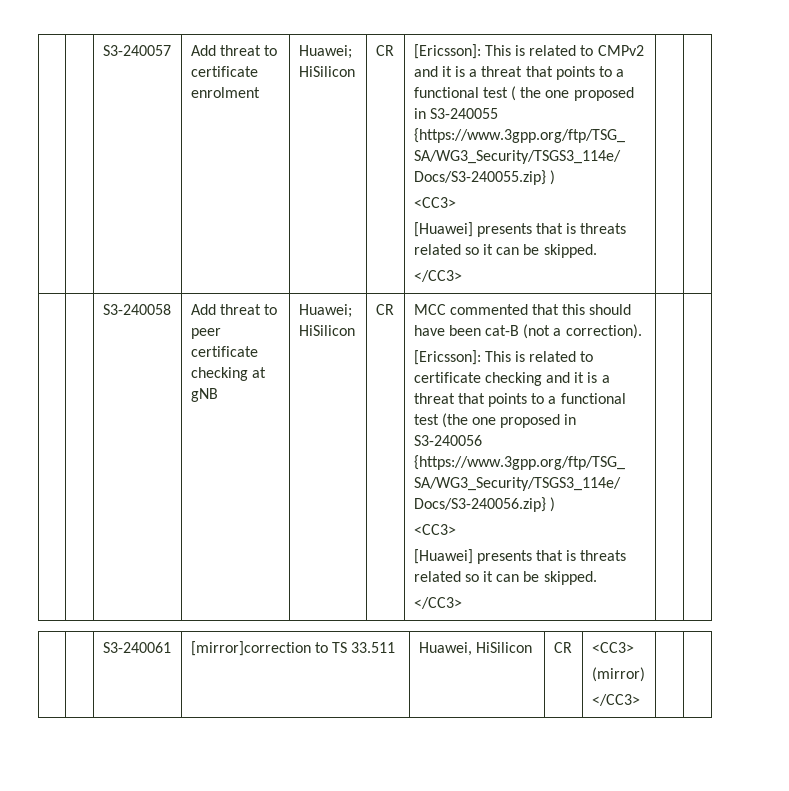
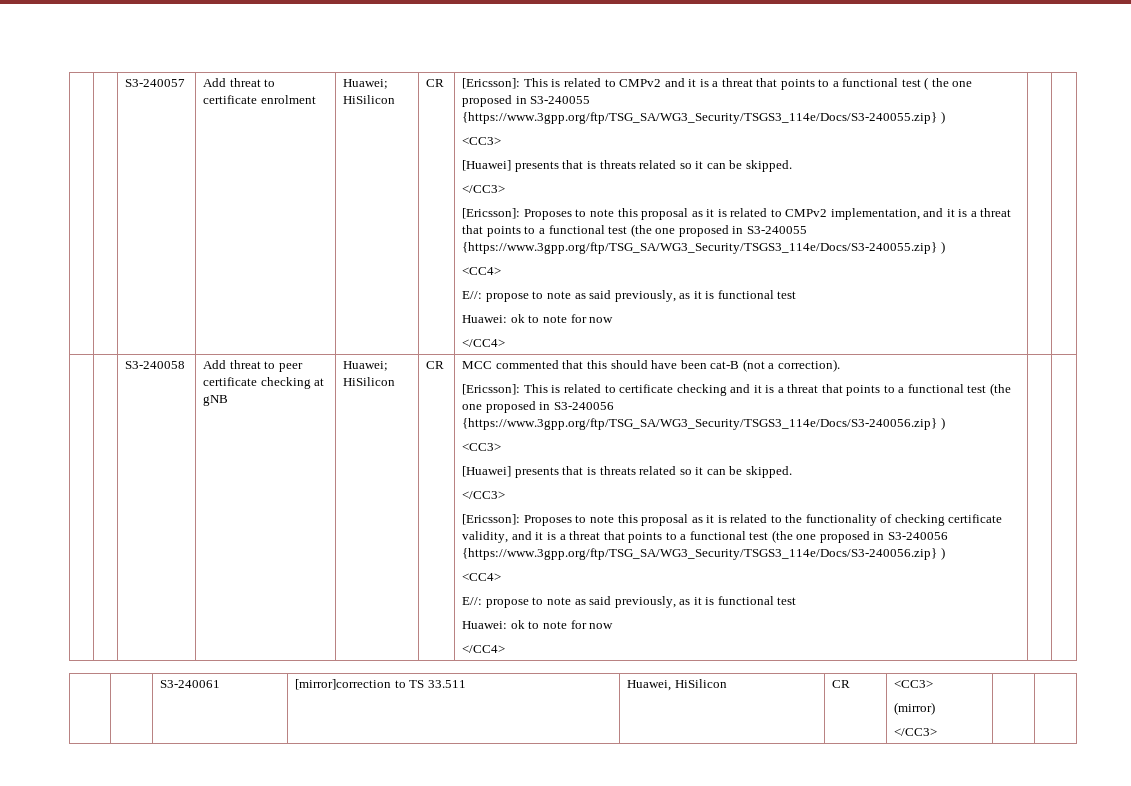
+ [Ericsson]: Proposes to note this proposal as it is related to CMPv2 implementation, and it is a threat that points to a functional test (the one proposed in S3-240055 {https://www.3gpp.org/ftp/TSG_SA/WG3_Security/TSGS3_114e/Docs/S3-240055.zip} )
+ <CC4>
+ E//: propose to note as said previously, as it is functional test
+ Huawei: ok to note for now
+ </CC4>
+ [Ericsson]: Proposes to note this proposal as it is related to the functionality of checking certificate validity, and it is a threat that points to a functional test (the one proposed in S3-240056 {https://www.3gpp.org/ftp/TSG_SA/WG3_Security/TSGS3_114e/Docs/S3-240056.zip} )
+ <CC4>
+ E//: propose to note as said previously, as it is functional test
+ Huawei: ok to note for now
+ </CC4>

